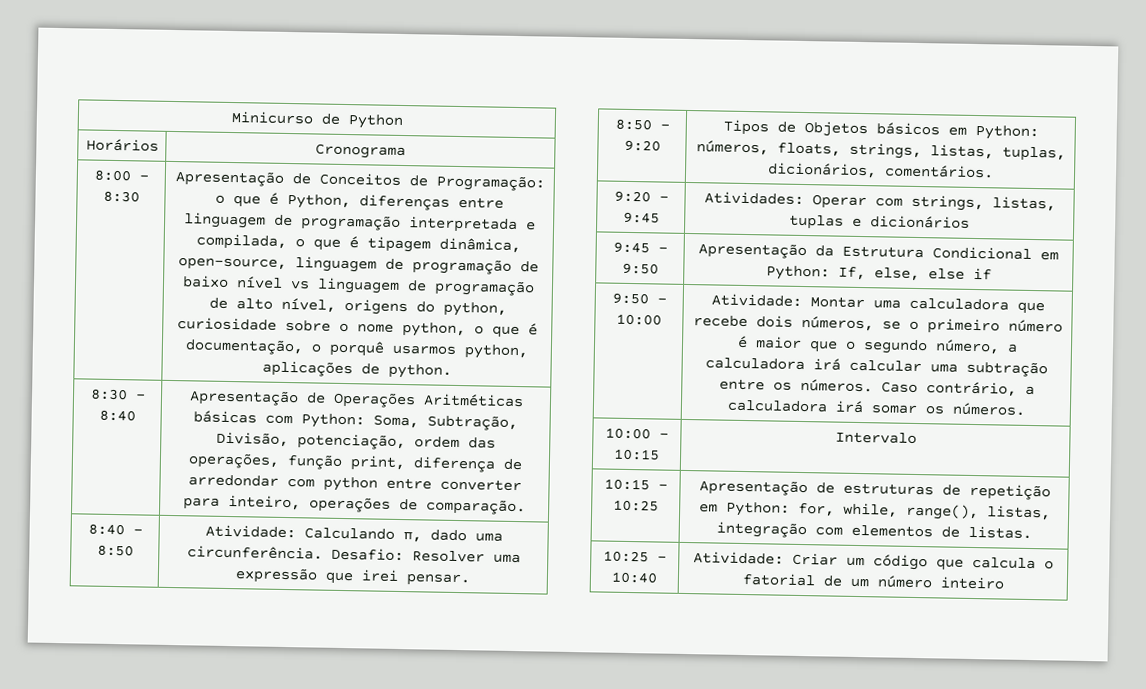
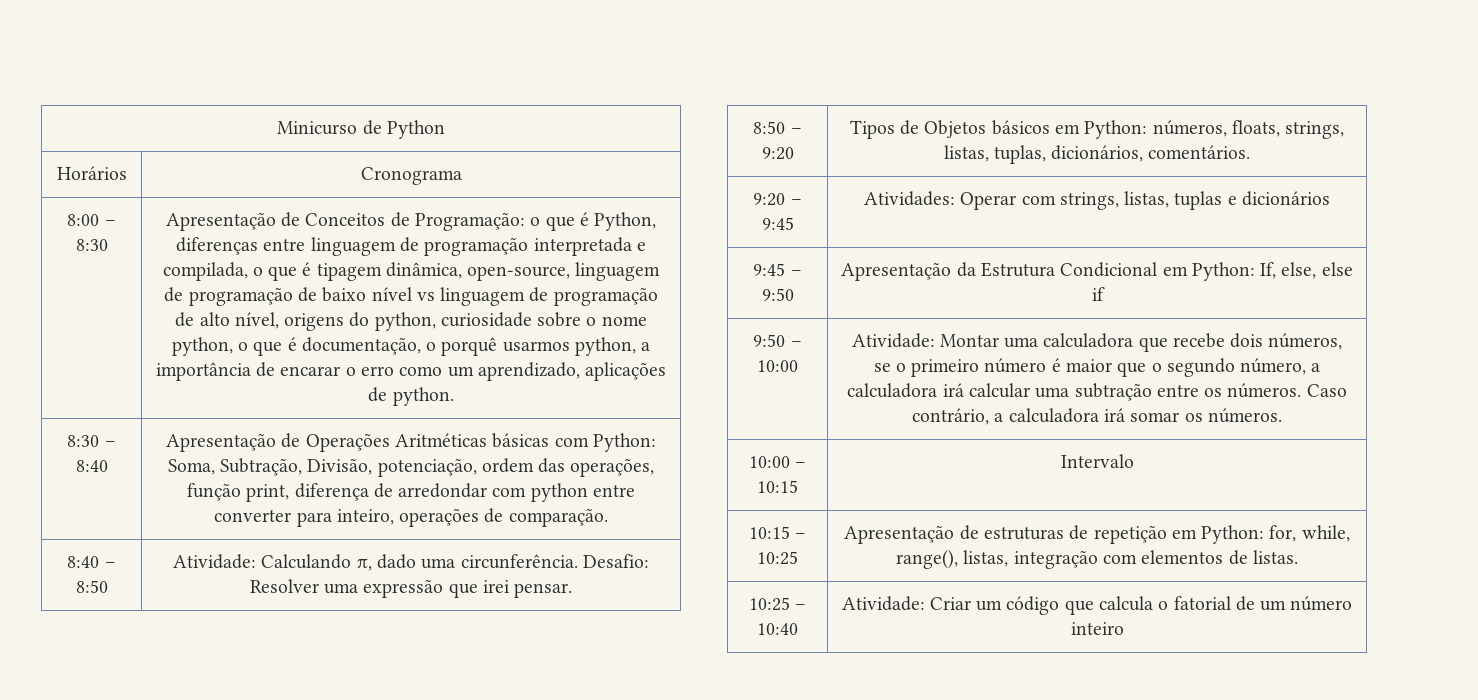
- Apresentação de Conceitos de Programação: o que é Python, diferenças entre linguagem de programação interpretada e compilada, o que é tipagem dinâmica, open-source, linguagem de programação de baixo nível vs linguagem de programação de alto nível, origens do python, curiosidade sobre o nome python, o que é documentação, o porquê usarmos python, aplicações de python.
+ Apresentação de Conceitos de Programação: o que é Python, diferenças entre linguagem de programação interpretada e compilada, o que é tipagem dinâmica, open-source, linguagem de programação de baixo nível vs linguagem de programação de alto nível, origens do python, curiosidade sobre o nome python, o que é documentação, o porquê usarmos python, a importância de encarar o erro como um aprendizado, aplicações de python.

